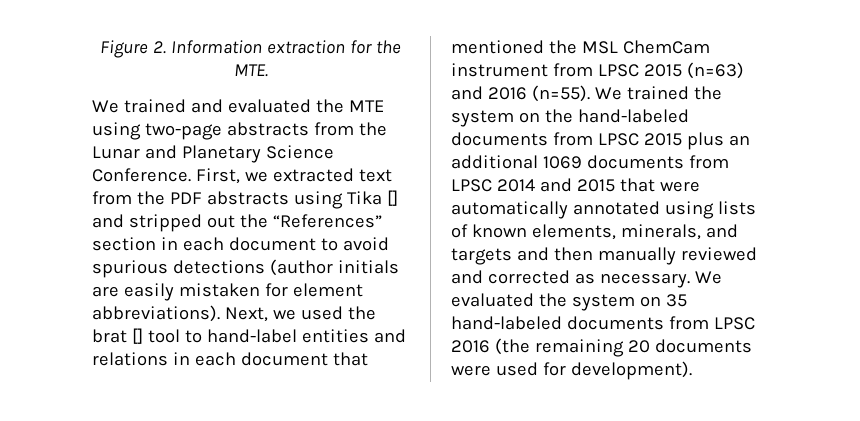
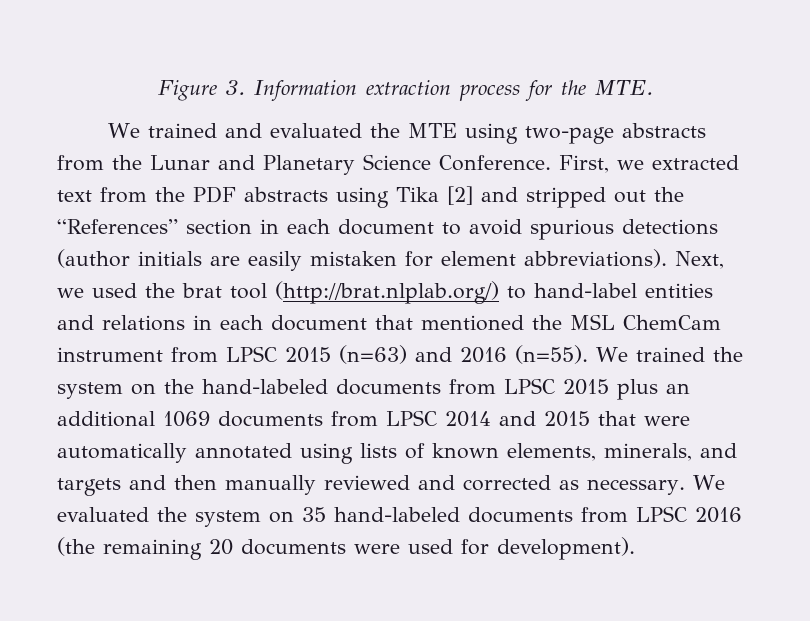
- Figure 2. Information extraction for the MTE.
+ Figure 3. Information extraction process for the MTE.
- First, we extracted text from the PDF abstracts using Tika [] and stripped out the “References” section in each document to avoid spurious detections (author initials are easily mistaken for element abbreviations).
+ First, we extracted text from the PDF abstracts using Tika [2] and stripped out the “References” section in each document to avoid spurious detections (author initials are easily mistaken for element abbreviations).
- Next, we used the brat [] tool to hand-label entities and relations in each document that mentioned the MSL ChemCam instrument from LPSC 2015 (n=63) and 2016 (n=55).
+ Next, we used the brat tool (http://brat.nlplab.org/) to hand-label entities and relations in each document that mentioned the MSL ChemCam instrument from LPSC 2015 (n=63) and 2016 (n=55).

